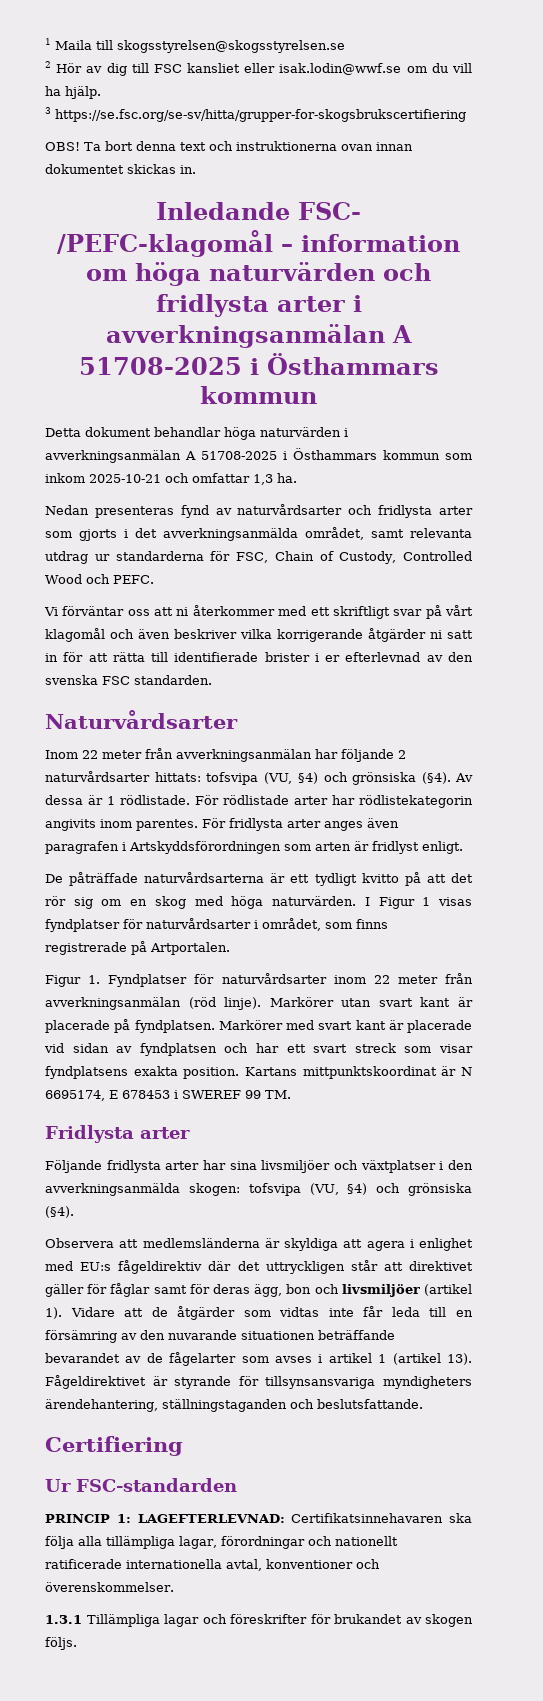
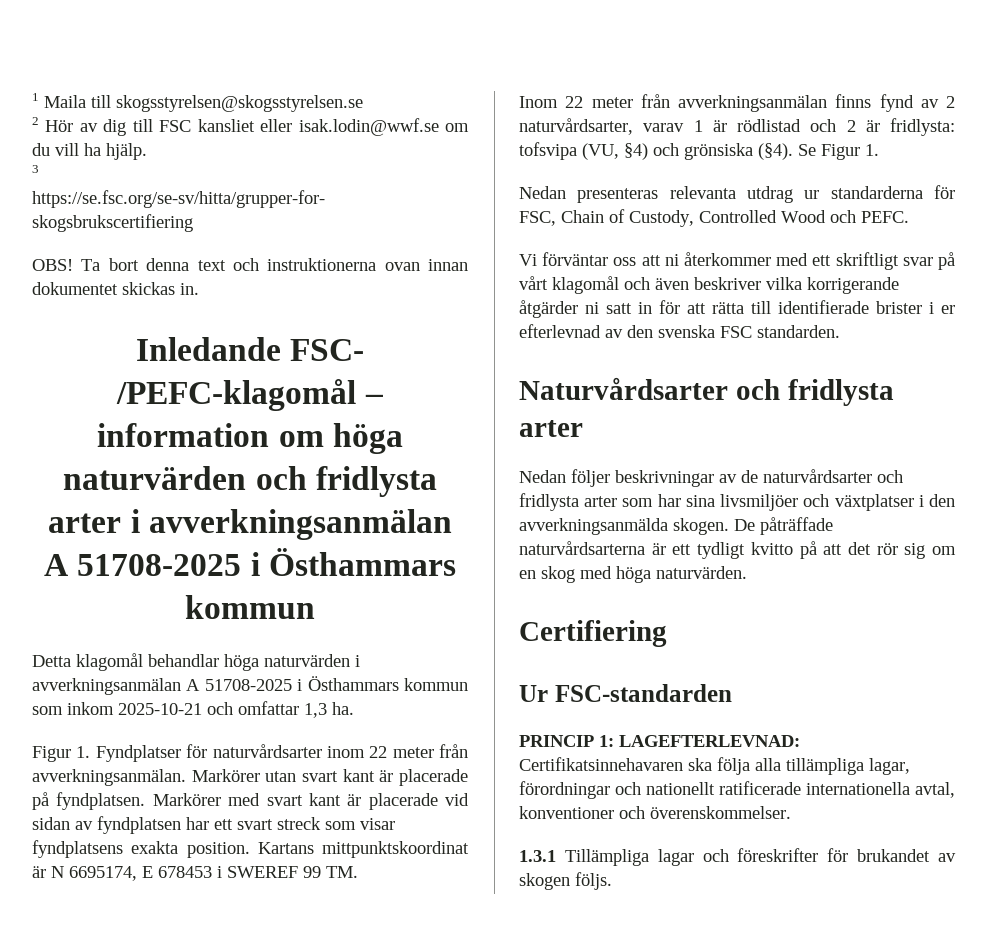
- Detta dokument behandlar höga naturvärden i avverkningsanmälan A 51708-2025 i Östhammars kommun som inkom 2025-10-21 och omfattar 1,3 ha.
+ Detta klagomål behandlar höga naturvärden i avverkningsanmälan A 51708-2025 i Östhammars kommun som inkom 2025-10-21 och omfattar 1,3 ha.
- Nedan presenteras fynd av naturvårdsarter och fridlysta arter som gjorts i det avverkningsanmälda området, samt relevanta utdrag ur standarderna för FSC, Chain of Custody, Controlled Wood och PEFC.
+ Figur 1. Fyndplatser för naturvårdsarter inom 22 meter från avverkningsanmälan. Markörer utan svart kant är placerade på fyndplatsen. Markörer med svart kant är placerade vid sidan av fyndplatsen har ett svart streck som visar fyndplatsens exakta position. Kartans mittpunktskoordinat är N 6695174, E 678453 i SWEREF 99 TM.
+ Inom 22 meter från avverkningsanmälan finns fynd av 2 naturvårdsarter, varav 1 är rödlistad och 2 är fridlysta: tofsvipa (VU, §4) och grönsiska (§4). Se Figur 1.
+ Nedan presenteras relevanta utdrag ur standarderna för FSC, Chain of Custody, Controlled Wood och PEFC.
- Naturvårdsarter
- Inom 22 meter från avverkningsanmälan har följande 2 naturvårdsarter hittats: tofsvipa (VU, §4) och grönsiska (§4). Av dessa är 1 rödlistade. För rödlistade arter har rödlistekategorin angivits inom parentes. För fridlysta arter anges även paragrafen i Artskyddsförordningen som arten är fridlyst enligt.
- De påträffade naturvårdsarterna är ett tydligt kvitto på att det rör sig om en skog med höga naturvärden. I Figur 1 visas fyndplatser för naturvårdsarter i området, som finns registrerade på Artportalen.
- Figur 1. Fyndplatser för naturvårdsarter inom 22 meter från avverkningsanmälan (röd linje). Markörer utan svart kant är placerade på fyndplatsen. Markörer med svart kant är placerade vid sidan av fyndplatsen och har ett svart streck som visar fyndplatsens exakta position. Kartans mittpunktskoordinat är N 6695174, E 678453 i SWEREF 99 TM.
- Fridlysta arter
- Följande fridlysta arter har sina livsmiljöer och växtplatser i den avverkningsanmälda skogen: tofsvipa (VU, §4) och grönsiska (§4).
- Observera att medlemsländerna är skyldiga att agera i enlighet med EU:s fågeldirektiv där det uttryckligen står att direktivet gäller för fåglar samt för deras ägg, bon och livsmiljöer (artikel 1). Vidare att de åtgärder som vidtas inte får leda till en försämring av den nuvarande situationen beträffande bevarandet av de fågelarter som avses i artikel 1 (artikel 13). Fågeldirektivet är styrande för tillsynsansvariga myndigheters ärendehantering, ställningstaganden och beslutsfattande.
+ Naturvårdsarter och fridlysta arter
+ Nedan följer beskrivningar av de naturvårdsarter och fridlysta arter som har sina livsmiljöer och växtplatser i den avverkningsanmälda skogen. De påträffade naturvårdsarterna är ett tydligt kvitto på att det rör sig om en skog med höga naturvärden.

